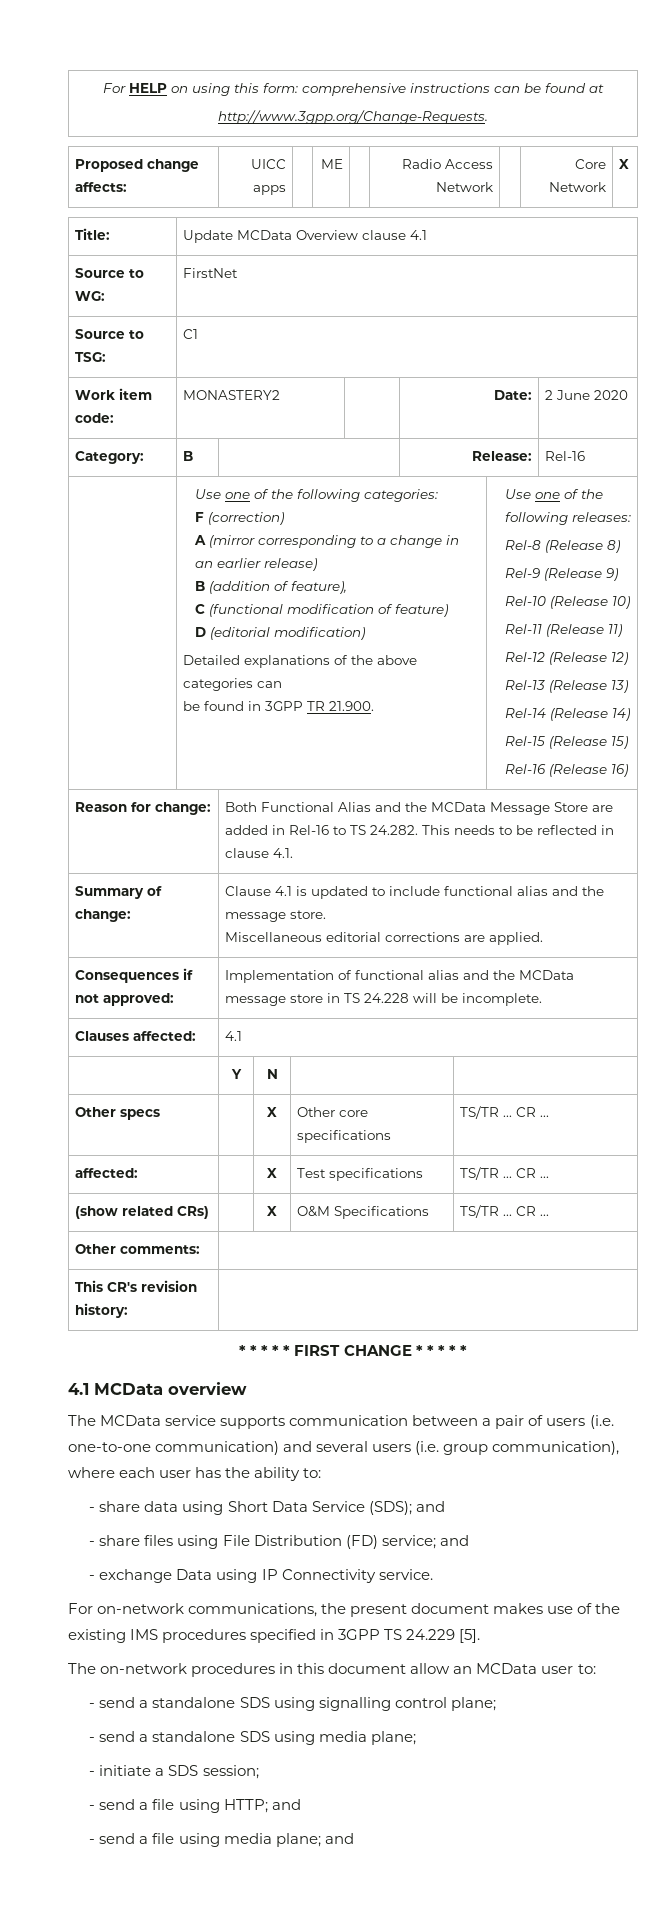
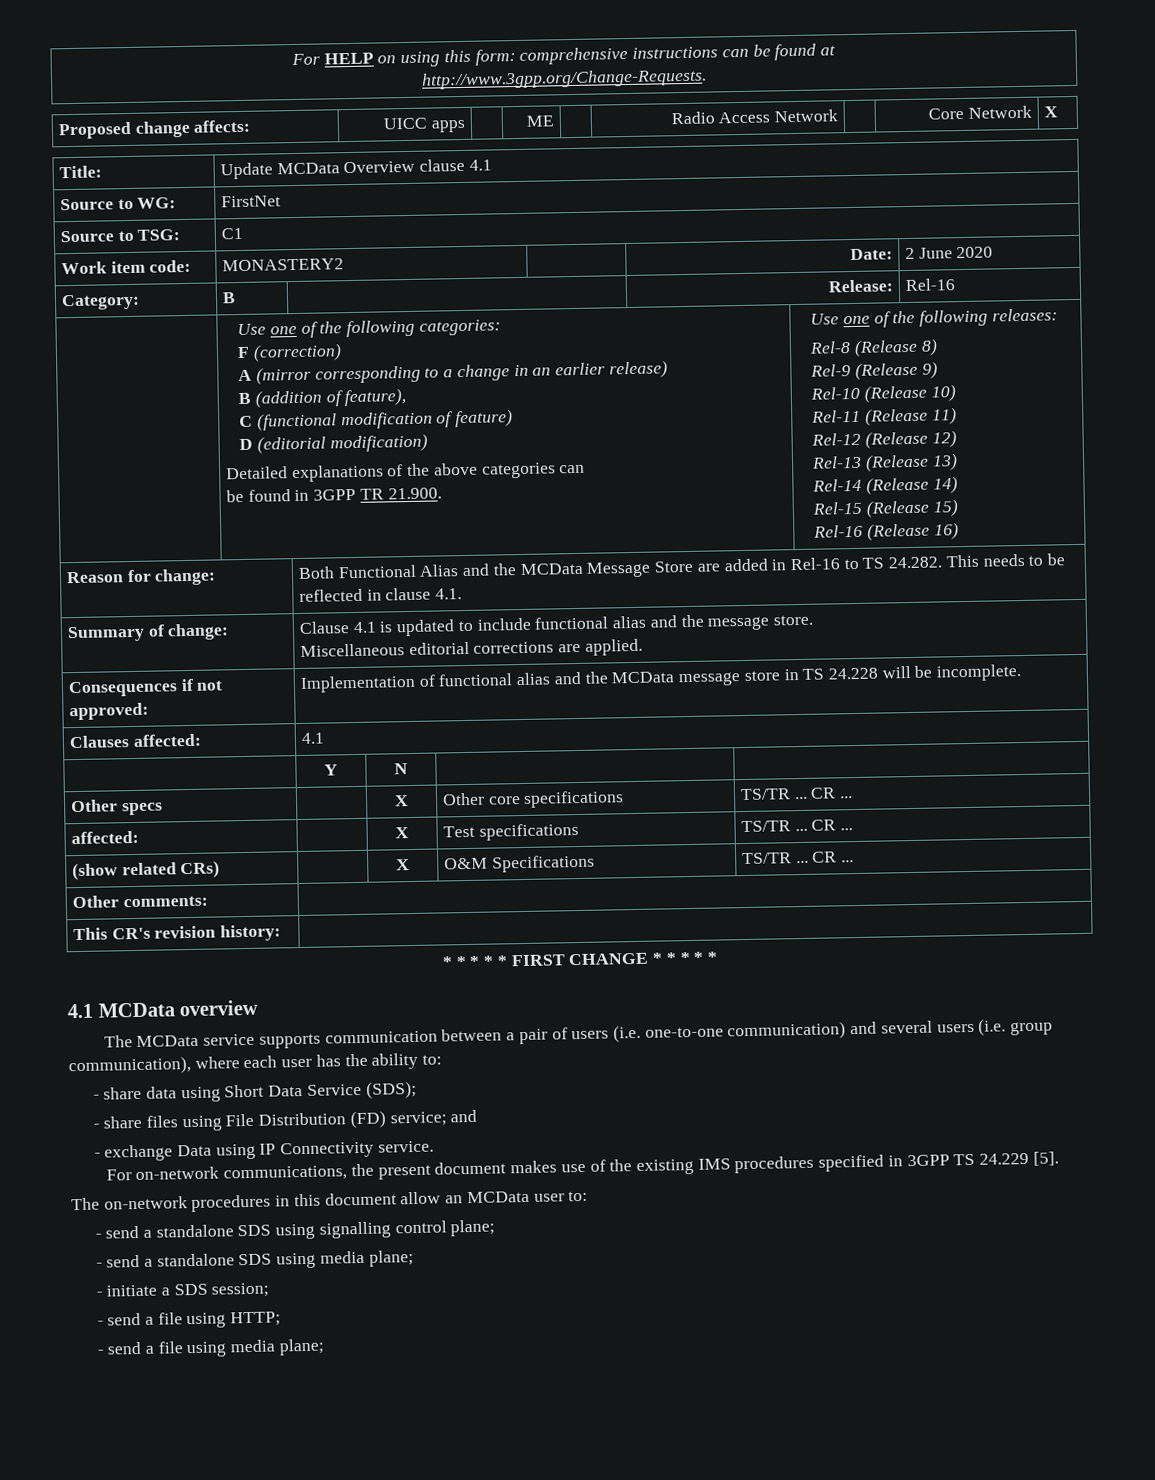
- - share data using Short Data Service (SDS); and
+ - share data using Short Data Service (SDS);
- - send a file using HTTP; and
+ - send a file using HTTP;
- - send a file using media plane; and
+ - send a file using media plane;

